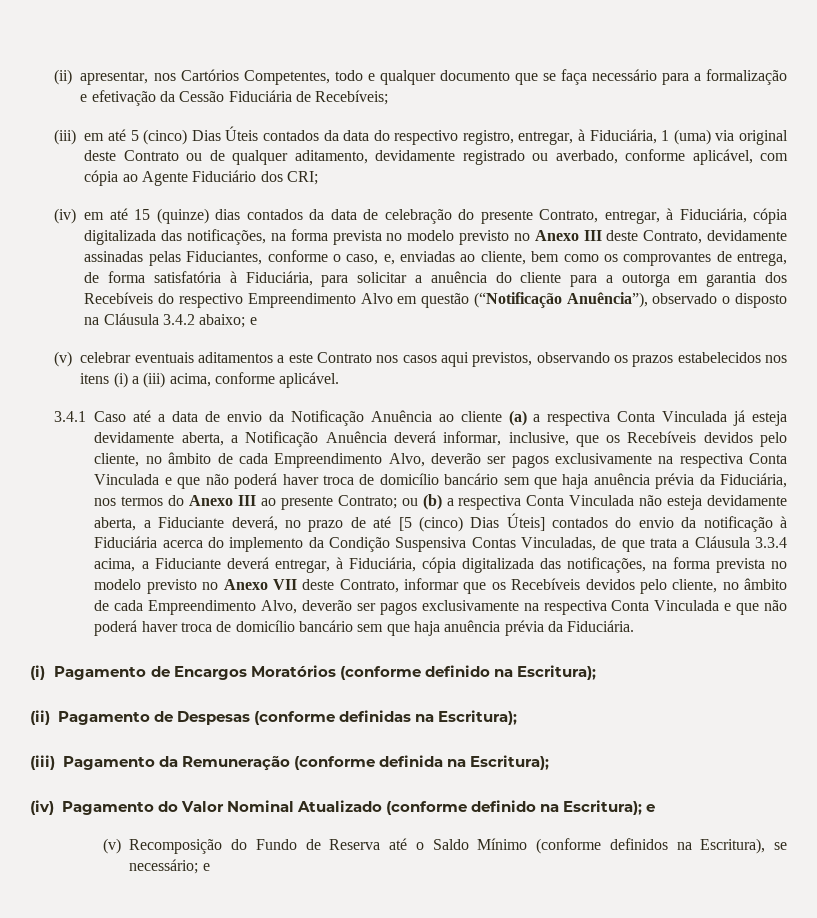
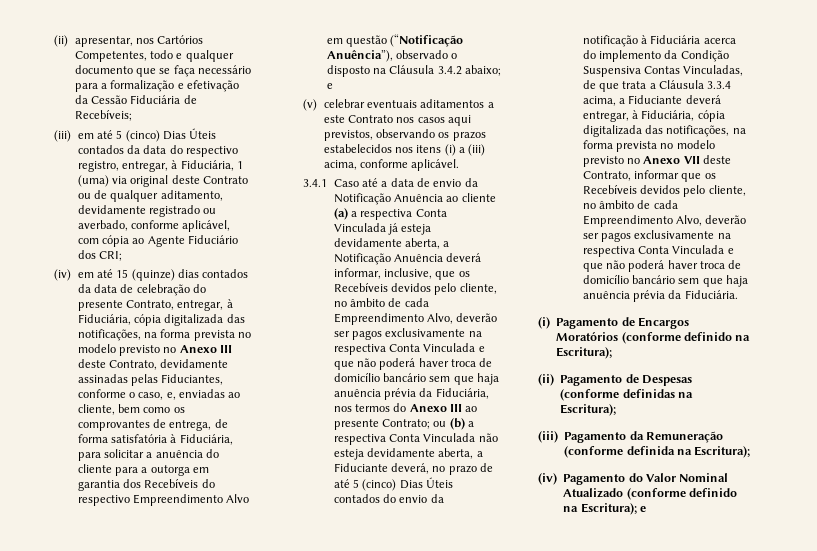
- ou (b) a respectiva Conta Vinculada não esteja devidamente aberta, a Fiduciante deverá, no prazo de até [5 (cinco) Dias Úteis] contados do envio da notificação à Fiduciária acerca do implemento da Condição Suspensiva Contas Vinculadas, de que trata a Cláusula 3.3.4 acima, a Fiduciante deverá entregar, à Fiduciária, cópia digitalizada das notificações, na forma prevista no modelo previsto no Anexo VII deste Contrato, informar que os Recebíveis devidos pelo cliente, no âmbito de cada Empreendimento Alvo, deverão ser pagos exclusivamente na respectiva Conta Vinculada e que não poderá haver troca de domicílio bancário sem que haja anuência prévia da Fiduciária.
+ ou (b) a respectiva Conta Vinculada não esteja devidamente aberta, a Fiduciante deverá, no prazo de até 5 (cinco) Dias Úteis contados do envio da notificação à Fiduciária acerca do implemento da Condição Suspensiva Contas Vinculadas, de que trata a Cláusula 3.3.4 acima, a Fiduciante deverá entregar, à Fiduciária, cópia digitalizada das notificações, na forma prevista no modelo previsto no Anexo VII deste Contrato, informar que os Recebíveis devidos pelo cliente, no âmbito de cada Empreendimento Alvo, deverão ser pagos exclusivamente na respectiva Conta Vinculada e que não poderá haver troca de domicílio bancário sem que haja anuência prévia da Fiduciária.
- (v) Recomposição do Fundo de Reserva até o Saldo Mínimo (conforme definidos na Escritura), se necessário; e

